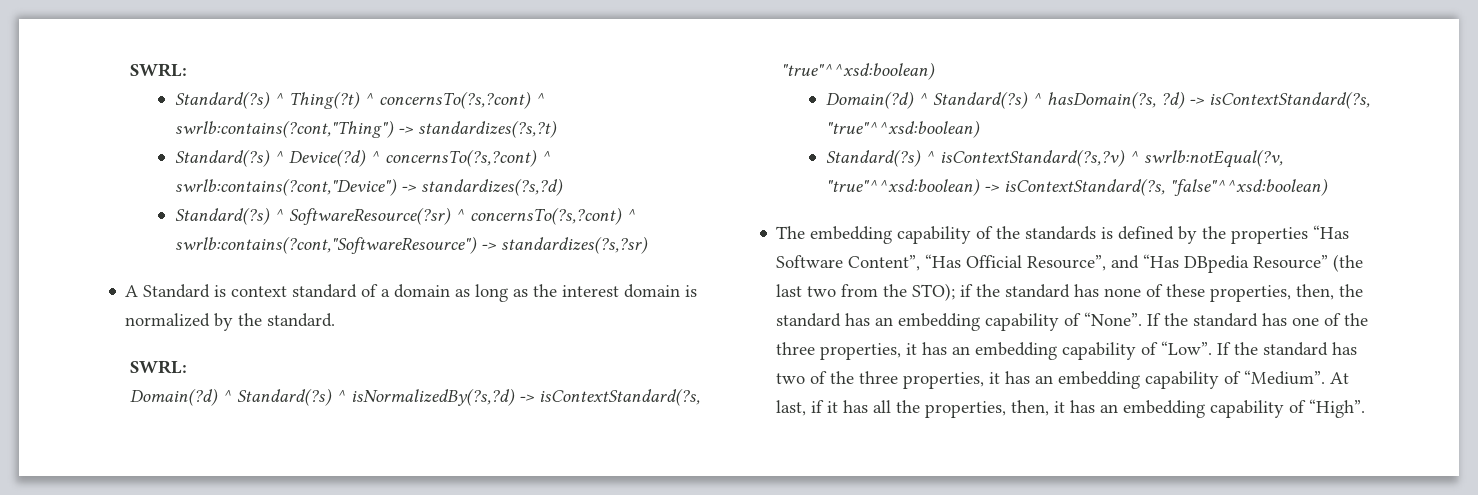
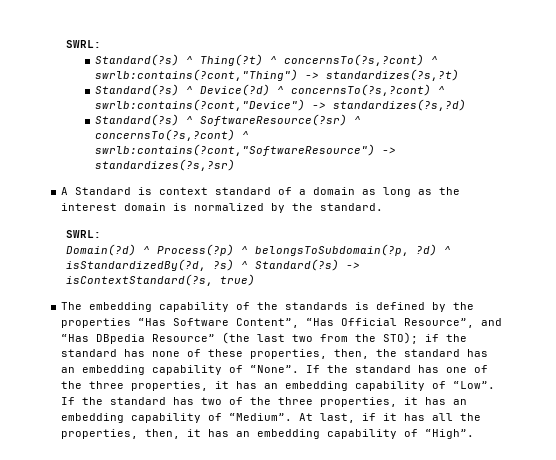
- Domain(?d) ^ Standard(?s) ^ isNormalizedBy(?s,?d) -> isContextStandard(?s, "true"^^xsd:boolean)
- Domain(?d) ^ Standard(?s) ^ hasDomain(?s, ?d) -> isContextStandard(?s, "true"^^xsd:boolean)
- Standard(?s) ^ isContextStandard(?s,?v) ^ swrlb:notEqual(?v, "true"^^xsd:boolean) -> isContextStandard(?s, "false"^^xsd:boolean)
+ Domain(?d) ^ Process(?p) ^ belongsToSubdomain(?p, ?d) ^ isStandardizedBy(?d, ?s) ^ Standard(?s) -> isContextStandard(?s, true)

